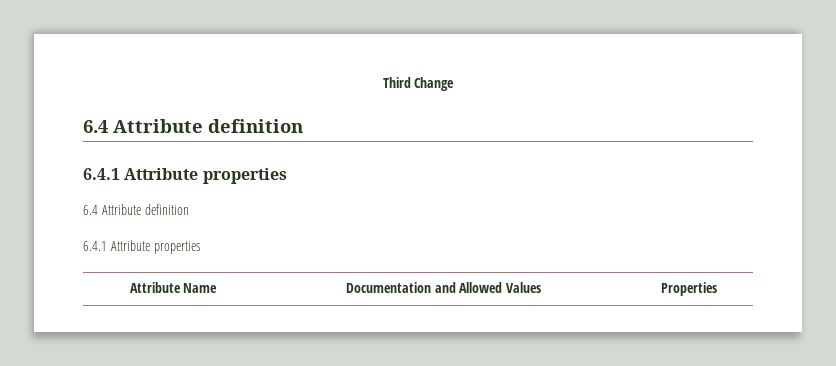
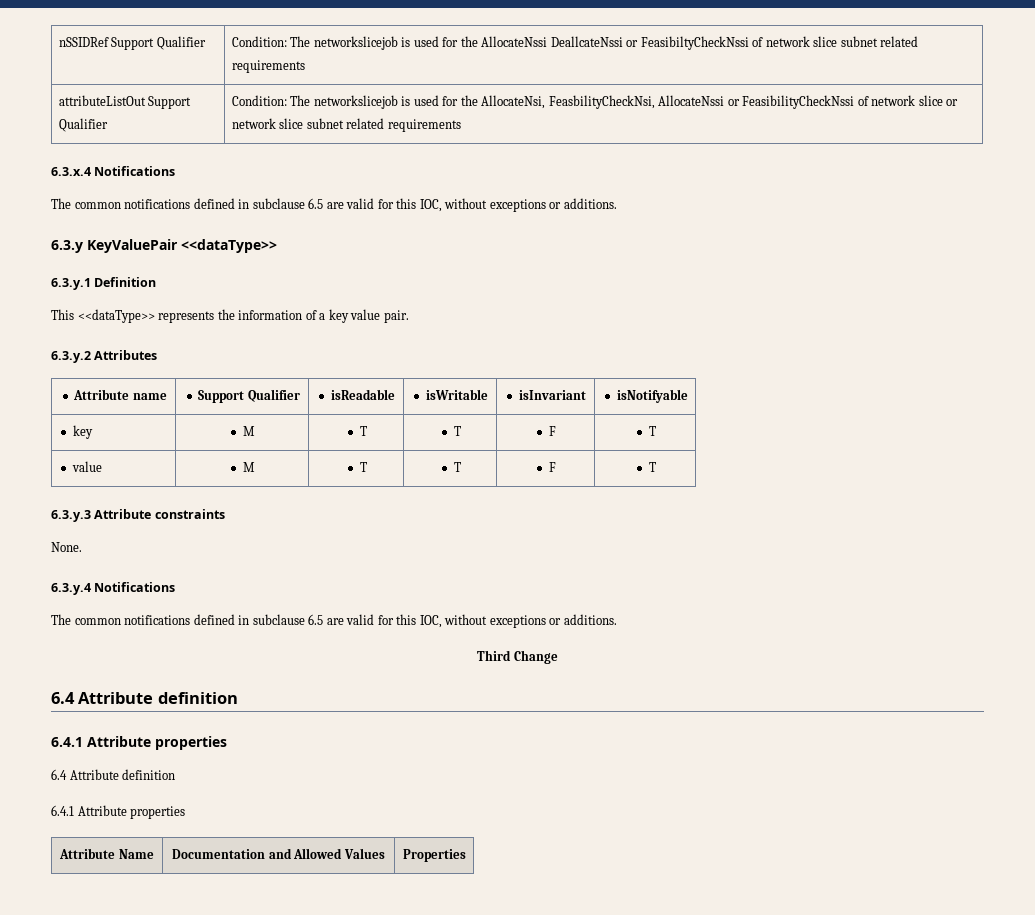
+ nSSIDRef Support Qualifier | Condition: The networkslicejob is used for the AllocateNssi DeallcateNssi or FeasibiltyCheckNssi of network slice subnet related requirements
+ attributeListOut Support Qualifier | Condition: The networkslicejob is used for the AllocateNsi, FeasbilityCheckNsi, AllocateNssi or FeasibilityCheckNssi of network slice or network slice subnet related requirements
+ 6.3.x.4 Notifications
+ The common notifications defined in subclause 6.5 are valid for this IOC, without exceptions or additions.
+ 6.3.y KeyValuePair <<dataType>>
+ 6.3.y.1 Definition
+ This <<dataType>> represents the information of a key value pair.
+ 6.3.y.2 Attributes
+ Attribute name | Support Qualifier | isReadable | isWritable | isInvariant | isNotifyable
+ key | M | T | T | F | T
+ value | M | T | T | F | T
+ 6.3.y.3 Attribute constraints
+ None.
+ 6.3.y.4 Notifications
+ The common notifications defined in subclause 6.5 are valid for this IOC, without exceptions or additions.

